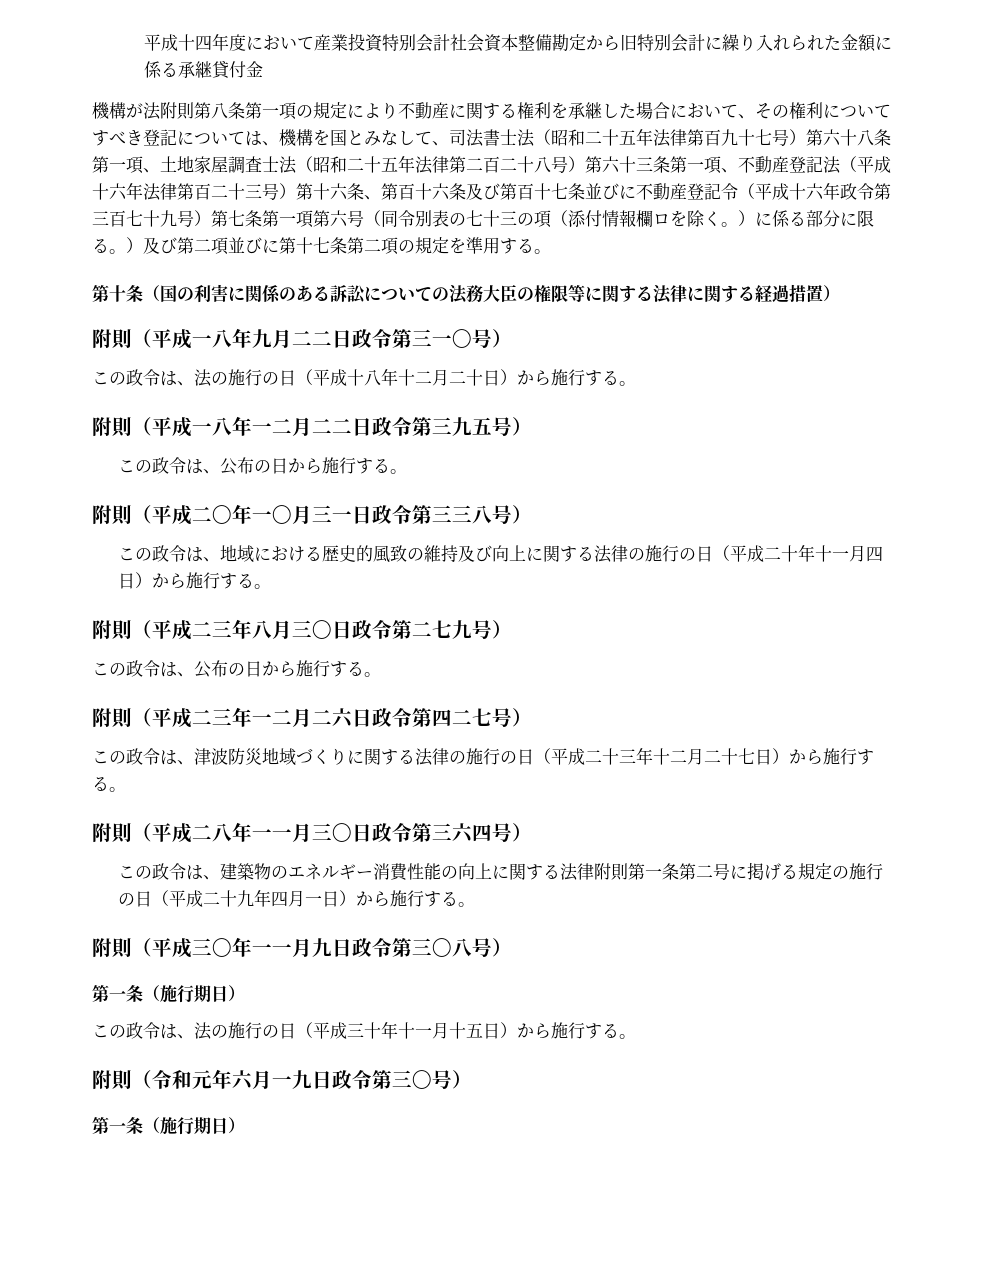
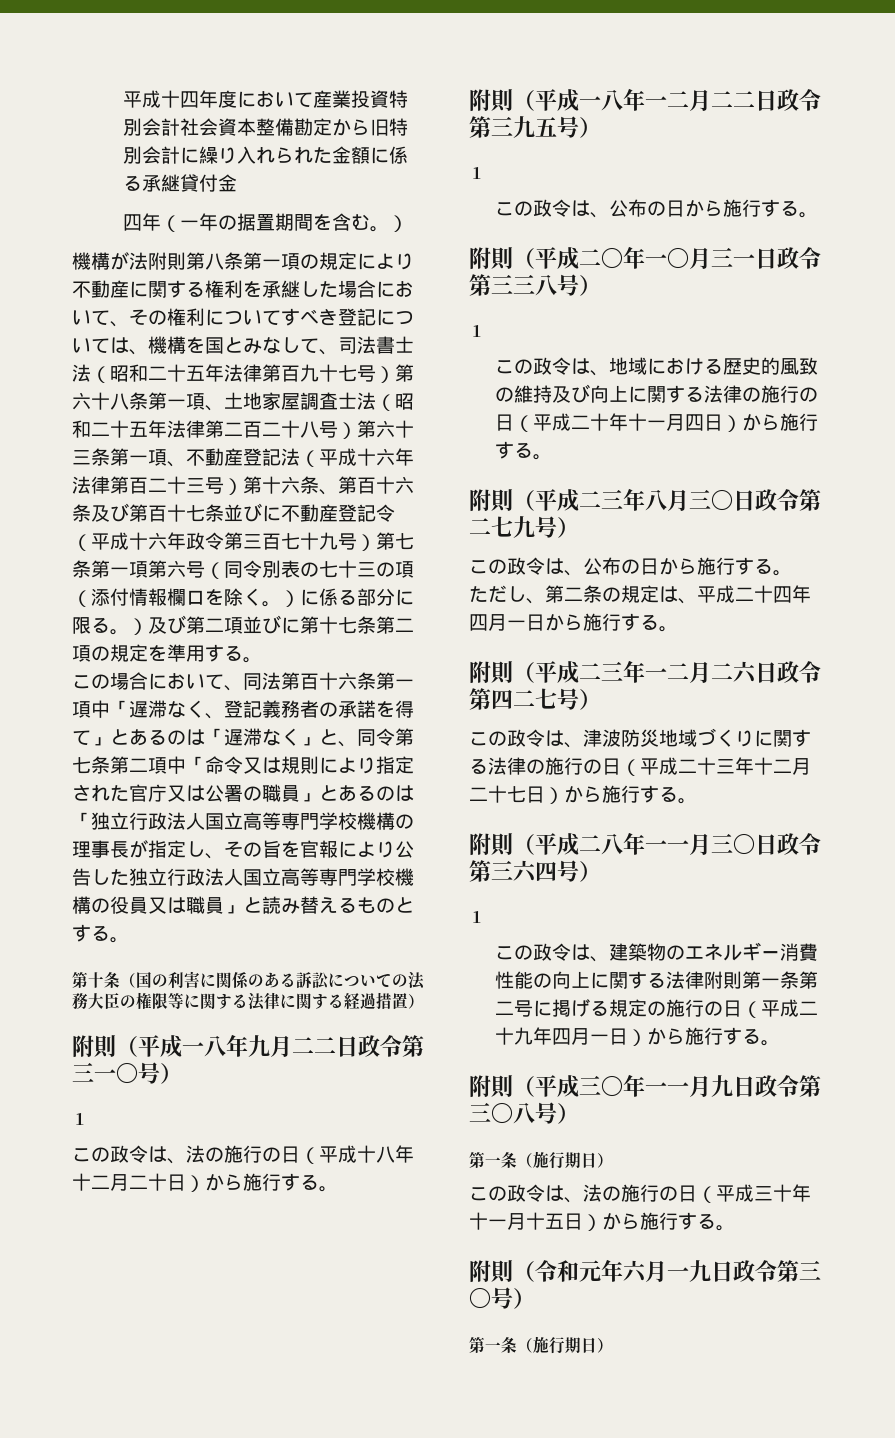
+ 四年（一年の据置期間を含む。）
+ この場合において、同法第百十六条第一項中「遅滞なく、登記義務者の承諾を得て」とあるのは「遅滞なく」と、同令第七条第二項中「命令又は規則により指定された官庁又は公署の職員」とあるのは「独立行政法人国立高等専門学校機構の理事長が指定し、その旨を官報により公告した独立行政法人国立高等専門学校機構の役員又は職員」と読み替えるものとする。
  附則（平成一八年九月二二日政令第三一〇号）
+ １
  附則（平成一八年一二月二二日政令第三九五号）
+ １
  附則（平成二〇年一〇月三一日政令第三三八号）
+ １
+ ただし、第二条の規定は、平成二十四年四月一日から施行する。
  附則（平成二八年一一月三〇日政令第三六四号）
+ １

